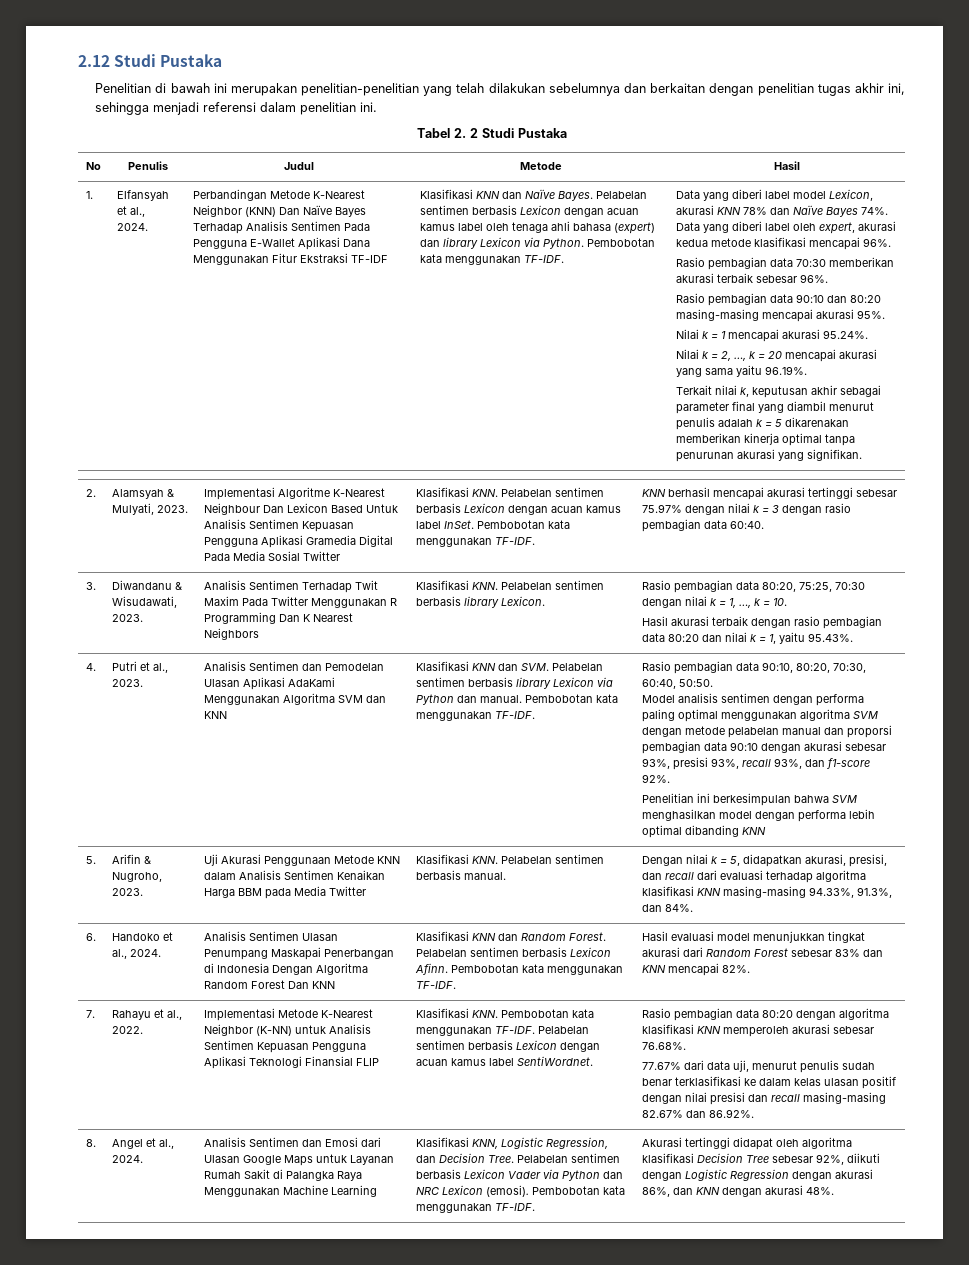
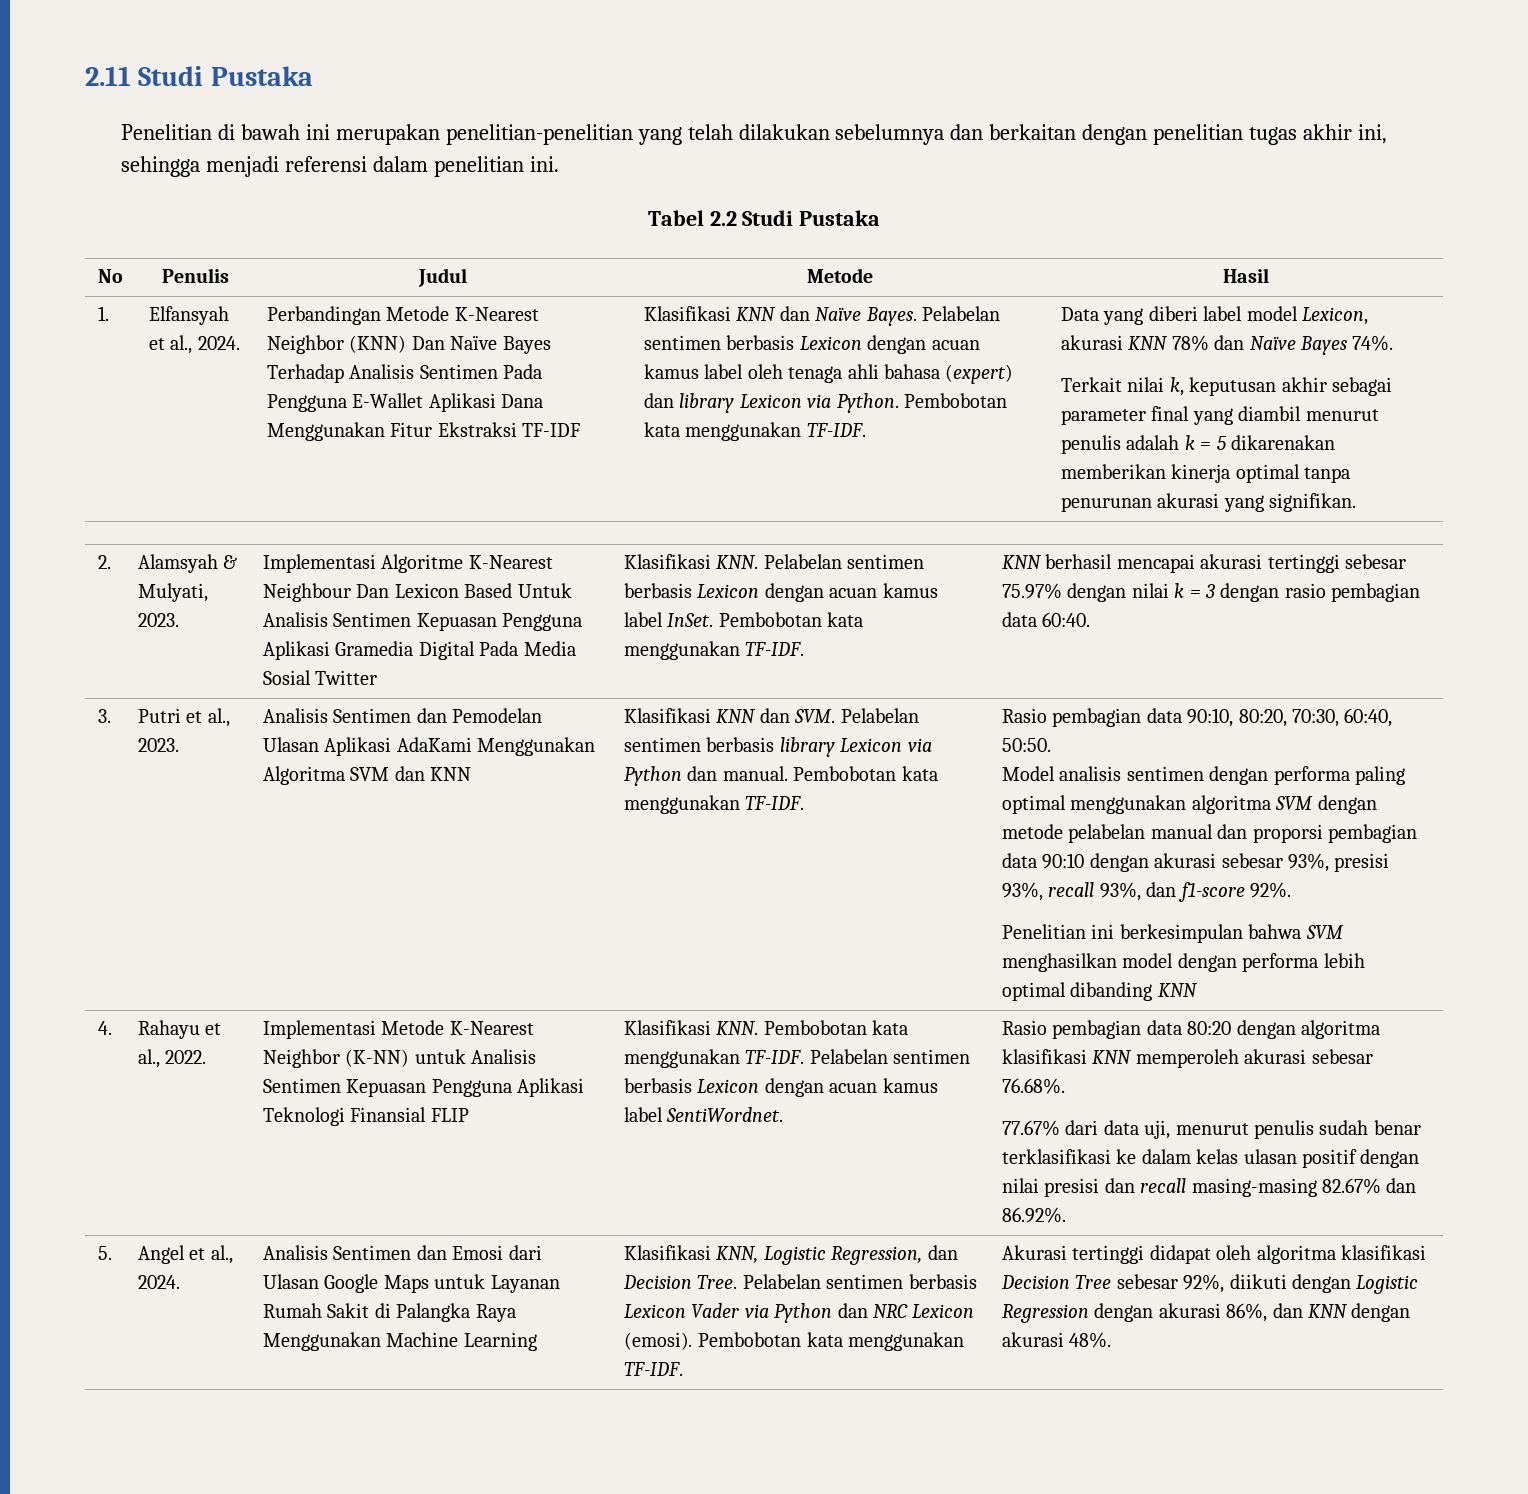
- 2.12 Studi Pustaka
+ 2.11 Studi Pustaka
- Tabel 2. 2 Studi Pustaka
+ Tabel 2.2 Studi Pustaka
- Data yang diberi label oleh expert, akurasi kedua metode klasifikasi mencapai 96%.
- Rasio pembagian data 70:30 memberikan akurasi terbaik sebesar 96%.
- Rasio pembagian data 90:10 dan 80:20 masing-masing mencapai akurasi 95%.
- Nilai k = 1 mencapai akurasi 95.24%.
- Nilai k = 2, …, k = 20 mencapai akurasi yang sama yaitu 96.19%.
- Diwandanu & Wisudawati, 2023. | Analisis Sentimen Terhadap Twit Maxim Pada Twitter Menggunakan R Programming Dan K Nearest Neighbors | Klasifikasi KNN. Pelabelan sentimen berbasis library Lexicon. | Rasio pembagian data 80:20, 75:25, 70:30 dengan nilai k = 1, …, k = 10.
- Hasil akurasi terbaik dengan rasio pembagian data 80:20 dan nilai k = 1, yaitu 95.43%.
- 4.
- 5. | Arifin & Nugroho, 2023. | Uji Akurasi Penggunaan Metode KNN dalam Analisis Sentimen Kenaikan Harga BBM pada Media Twitter | Klasifikasi KNN. Pelabelan sentimen berbasis manual. | Dengan nilai k = 5, didapatkan akurasi, presisi, dan recall dari evaluasi terhadap algoritma klasifikasi KNN masing-masing 94.33%, 91.3%, dan 84%.
- 6. | Handoko et al., 2024. | Analisis Sentimen Ulasan Penumpang Maskapai Penerbangan di Indonesia Dengan Algoritma Random Forest Dan KNN | Klasifikasi KNN dan Random Forest. Pelabelan sentimen berbasis Lexicon Afinn. Pembobotan kata menggunakan TF-IDF. | Hasil evaluasi model menunjukkan tingkat akurasi dari Random Forest sebesar 83% dan KNN mencapai 82%.
- 7.
+ 4.
- 8.
+ 5.

